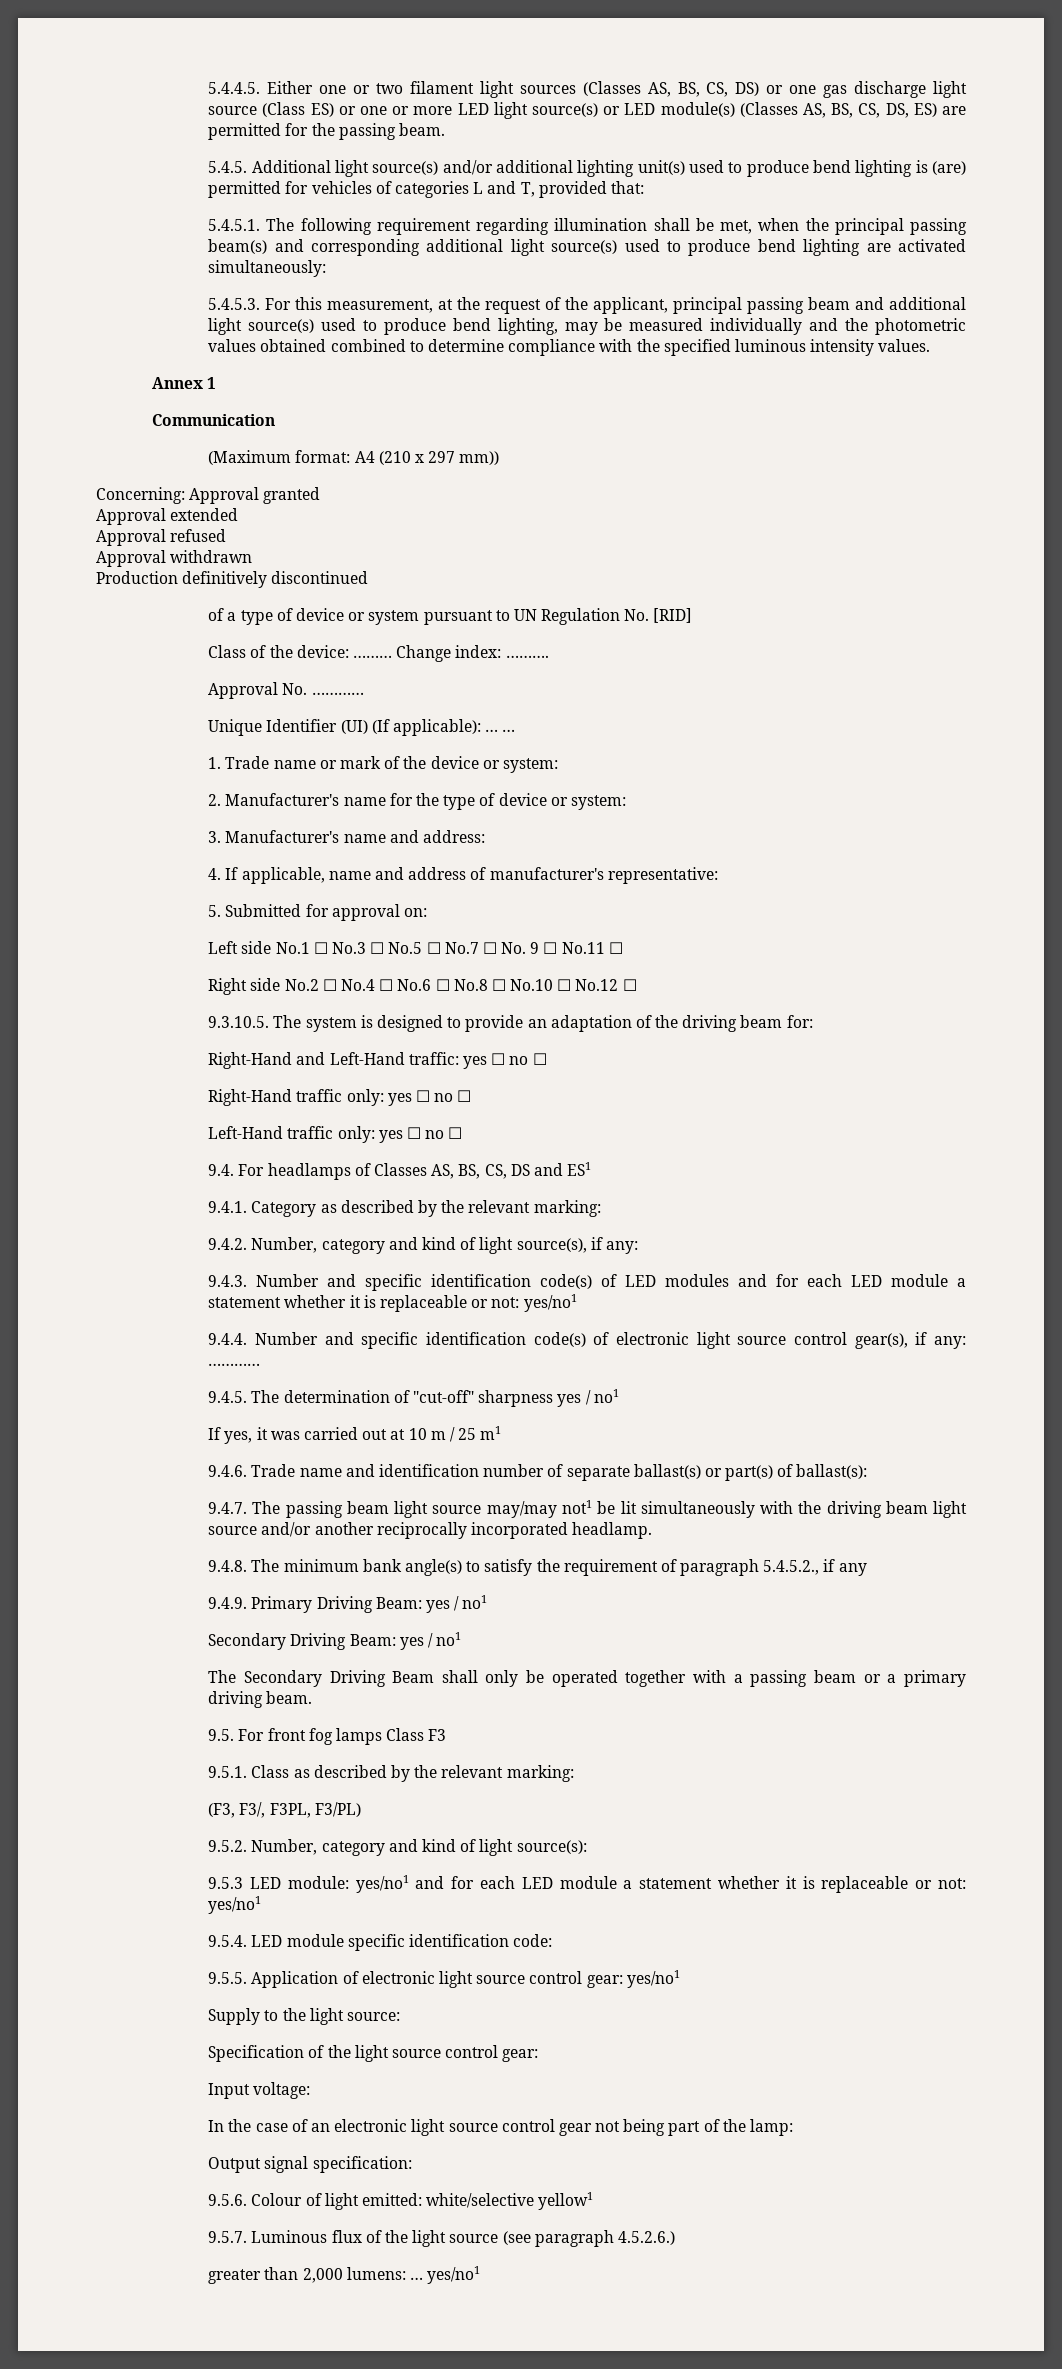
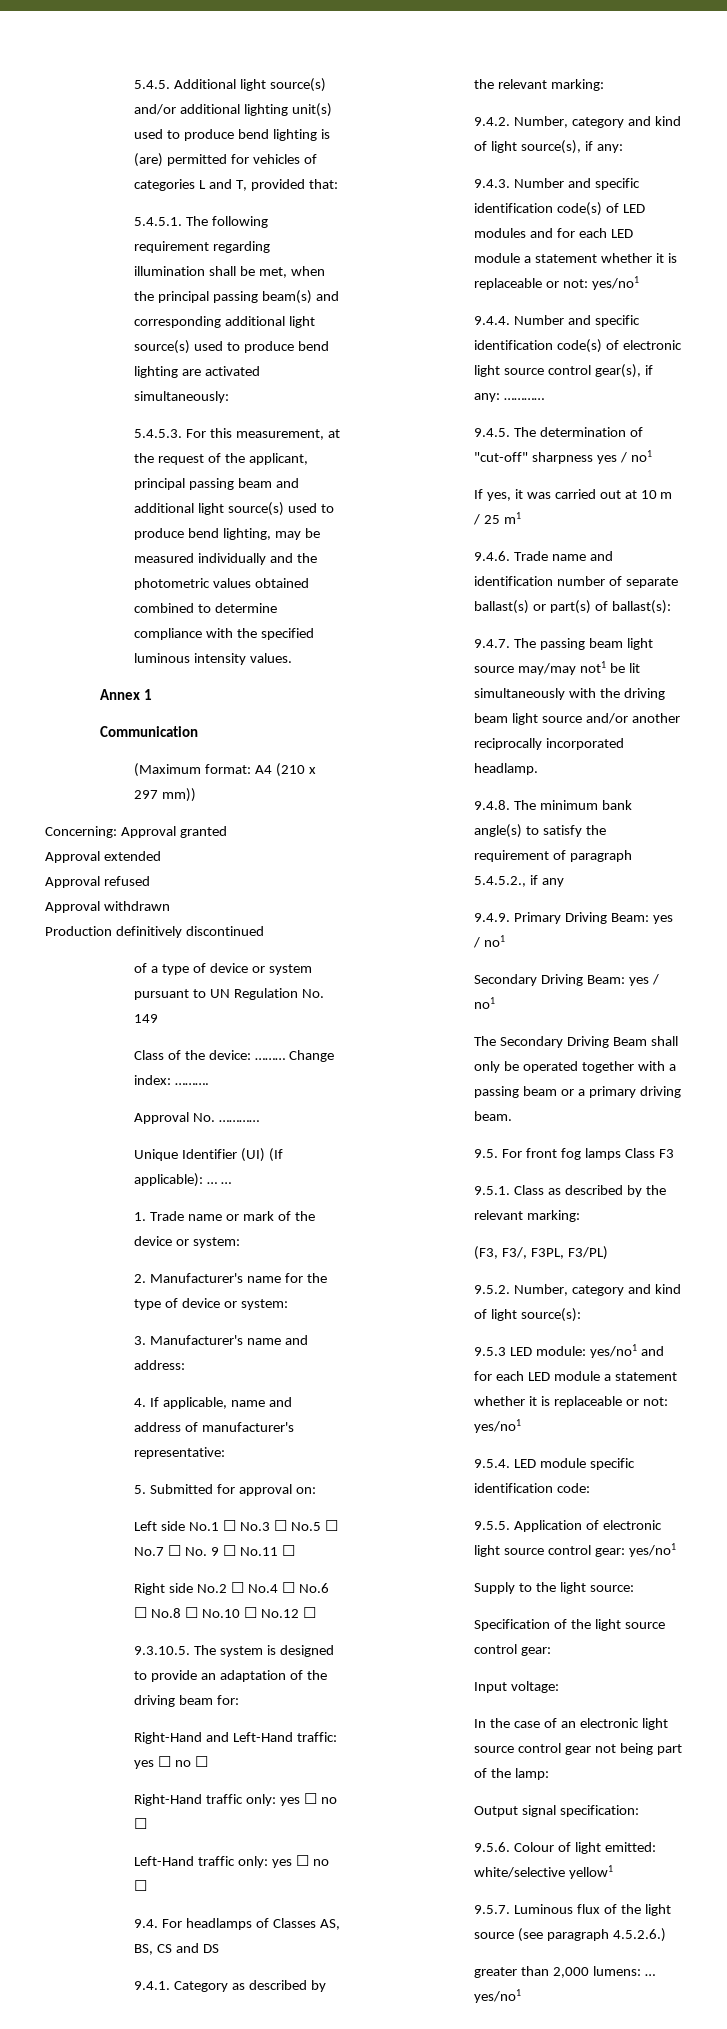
- 5.4.4.5. Either one or two filament light sources (Classes AS, BS, CS, DS) or one gas discharge light source (Class ES) or one or more LED light source(s) or LED module(s) (Classes AS, BS, CS, DS, ES) are permitted for the passing beam.
- of a type of device or system pursuant to UN Regulation No. [RID]
+ of a type of device or system pursuant to UN Regulation No. 149
- 9.4. For headlamps of Classes AS, BS, CS, DS and ES1
+ 9.4. For headlamps of Classes AS, BS, CS and DS

